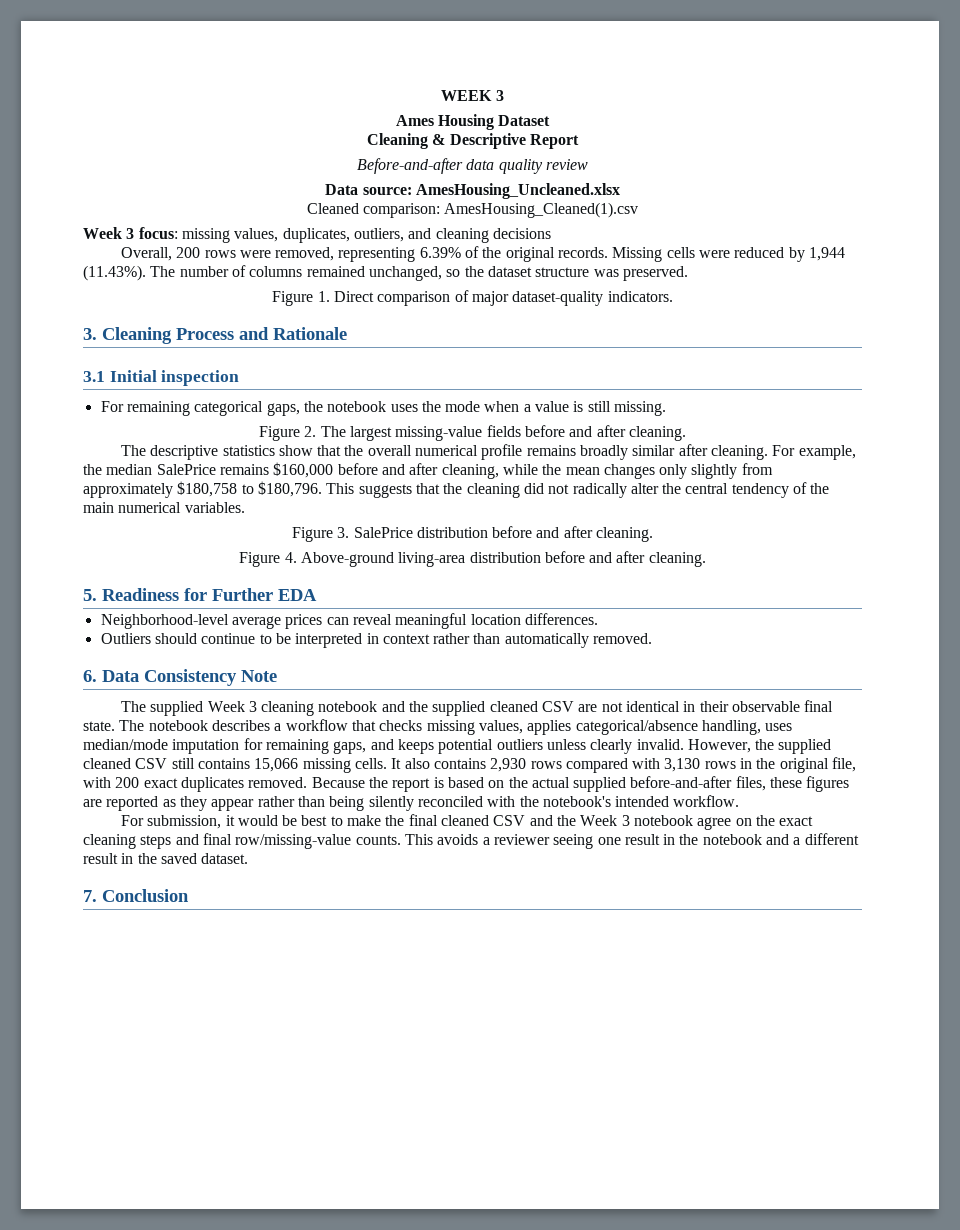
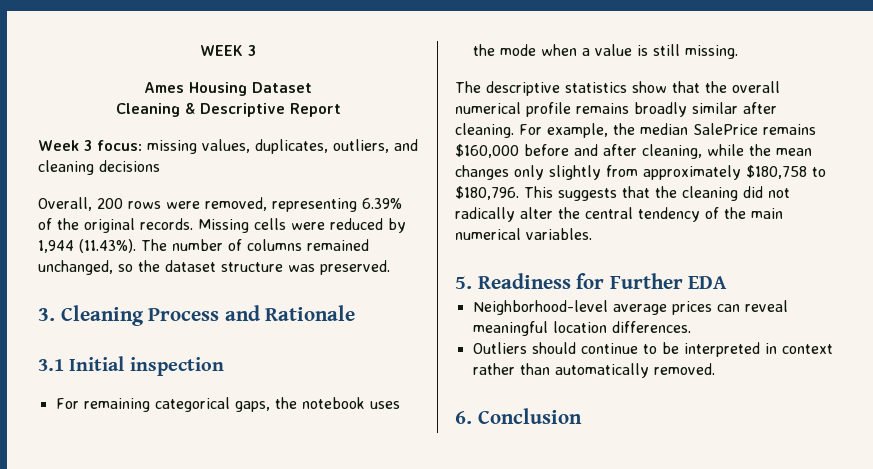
- Before-and-after data quality review
- Data source: AmesHousing_Uncleaned.xlsx
- Cleaned comparison: AmesHousing_Cleaned(1).csv
- Figure 1. Direct comparison of major dataset-quality indicators.
- Figure 2. The largest missing-value fields before and after cleaning.
- Figure 3. SalePrice distribution before and after cleaning.
- Figure 4. Above-ground living-area distribution before and after cleaning.
- 6. Data Consistency Note
- The supplied Week 3 cleaning notebook and the supplied cleaned CSV are not identical in their observable final state. The notebook describes a workflow that checks missing values, applies categorical/absence handling, uses median/mode imputation for remaining gaps, and keeps potential outliers unless clearly invalid. However, the supplied cleaned CSV still contains 15,066 missing cells. It also contains 2,930 rows compared with 3,130 rows in the original file, with 200 exact duplicates removed. Because the report is based on the actual supplied before-and-after files, these figures are reported as they appear rather than being silently reconciled with the notebook's intended workflow.
- For submission, it would be best to make the final cleaned CSV and the Week 3 notebook agree on the exact cleaning steps and final row/missing-value counts. This avoids a reviewer seeing one result in the notebook and a different result in the saved dataset.
- 7. Conclusion
+ 6. Conclusion

